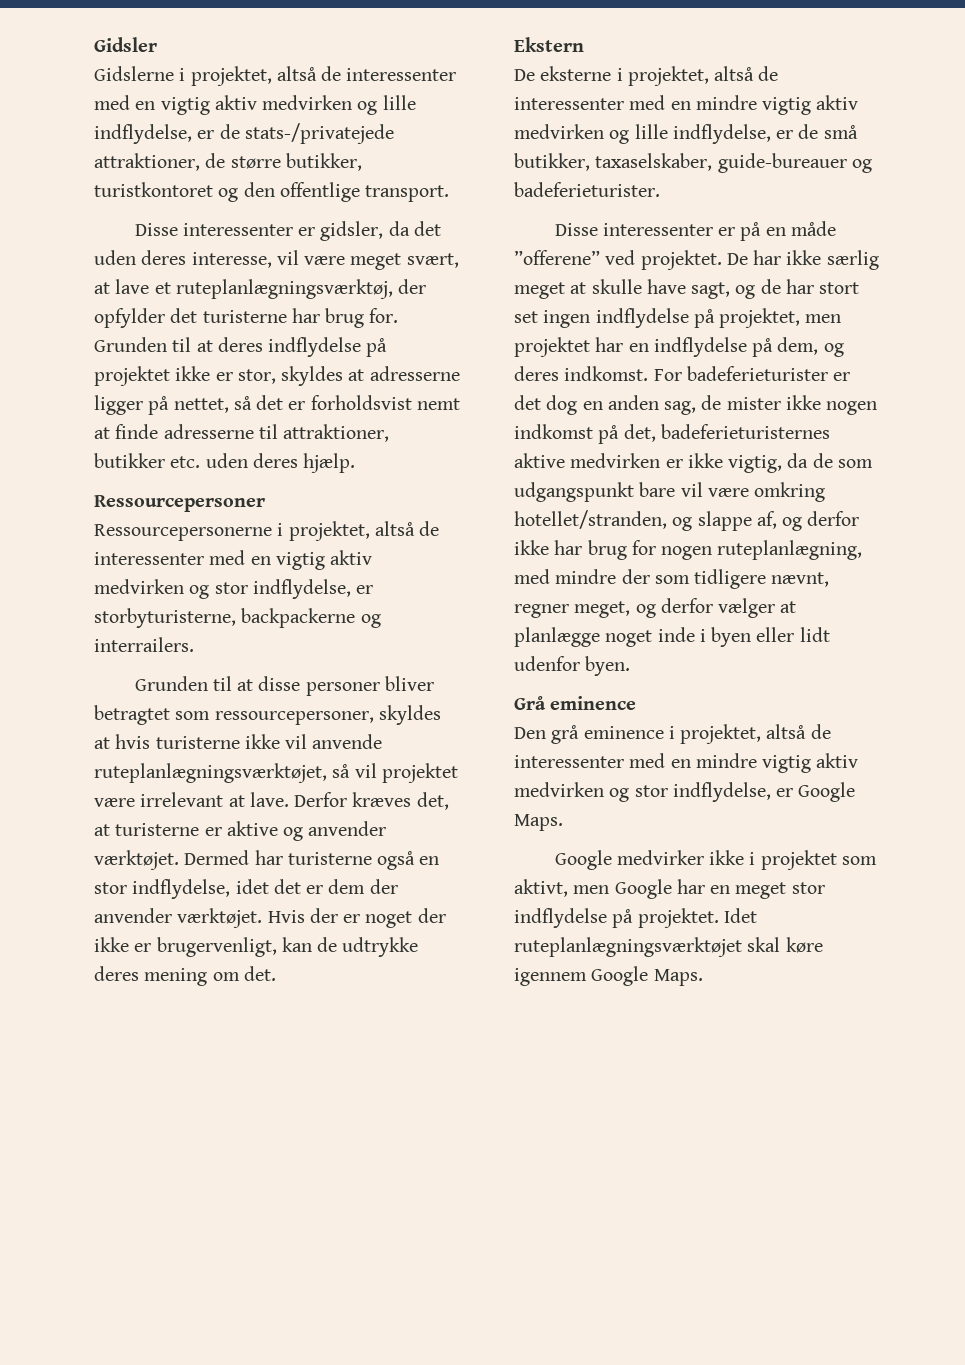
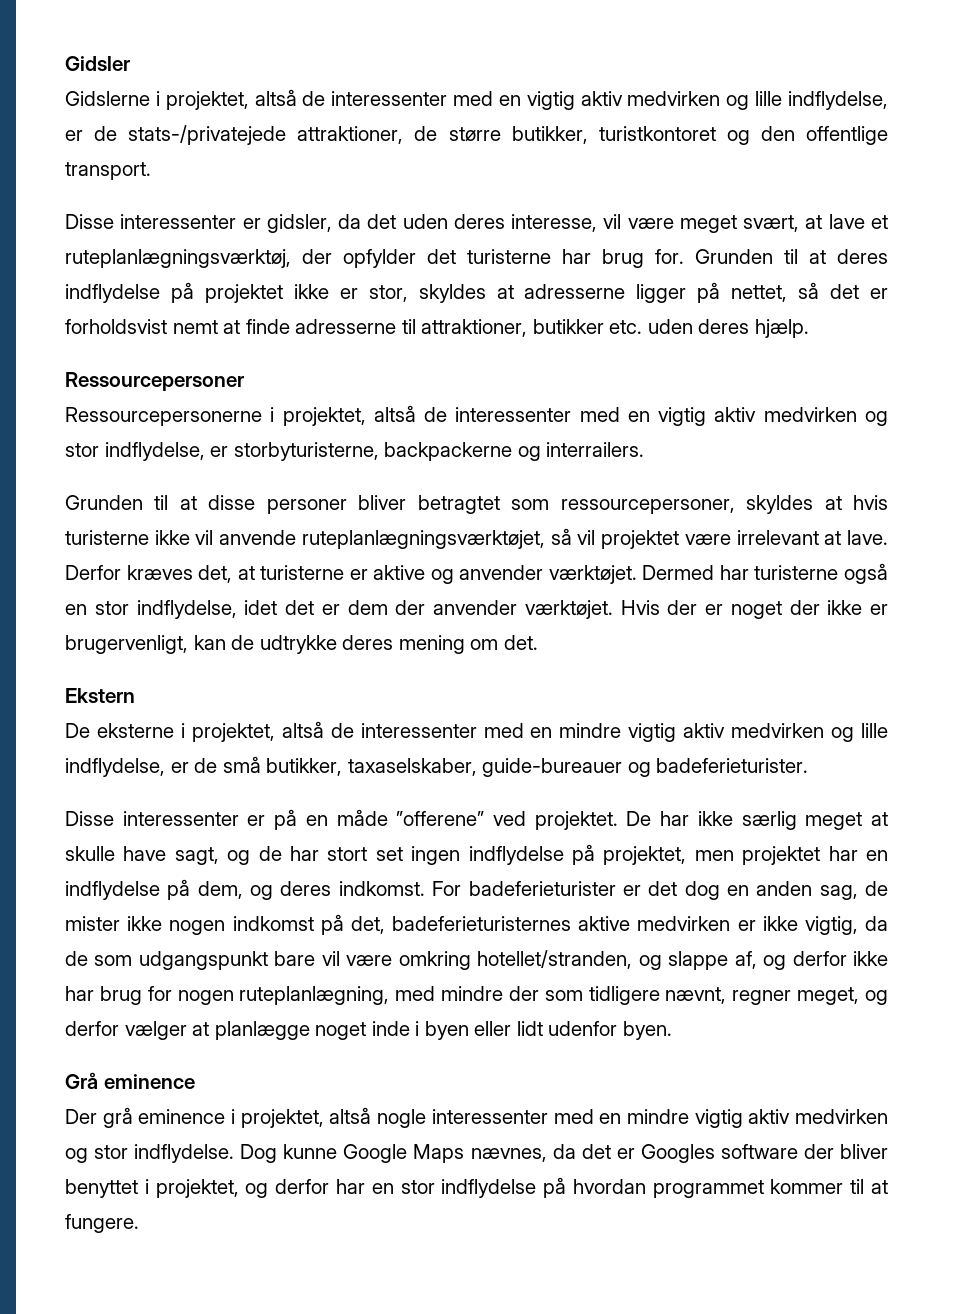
- Den grå eminence i projektet, altså de interessenter med en mindre vigtig aktiv medvirken og stor indflydelse, er Google Maps.
- Google medvirker ikke i projektet som aktivt, men Google har en meget stor indflydelse på projektet. Idet ruteplanlægningsværktøjet skal køre igennem Google Maps.
+ Der grå eminence i projektet, altså nogle interessenter med en mindre vigtig aktiv medvirken og stor indflydelse. Dog kunne Google Maps nævnes, da det er Googles software der bliver benyttet i projektet, og derfor har en stor indflydelse på hvordan programmet kommer til at fungere.

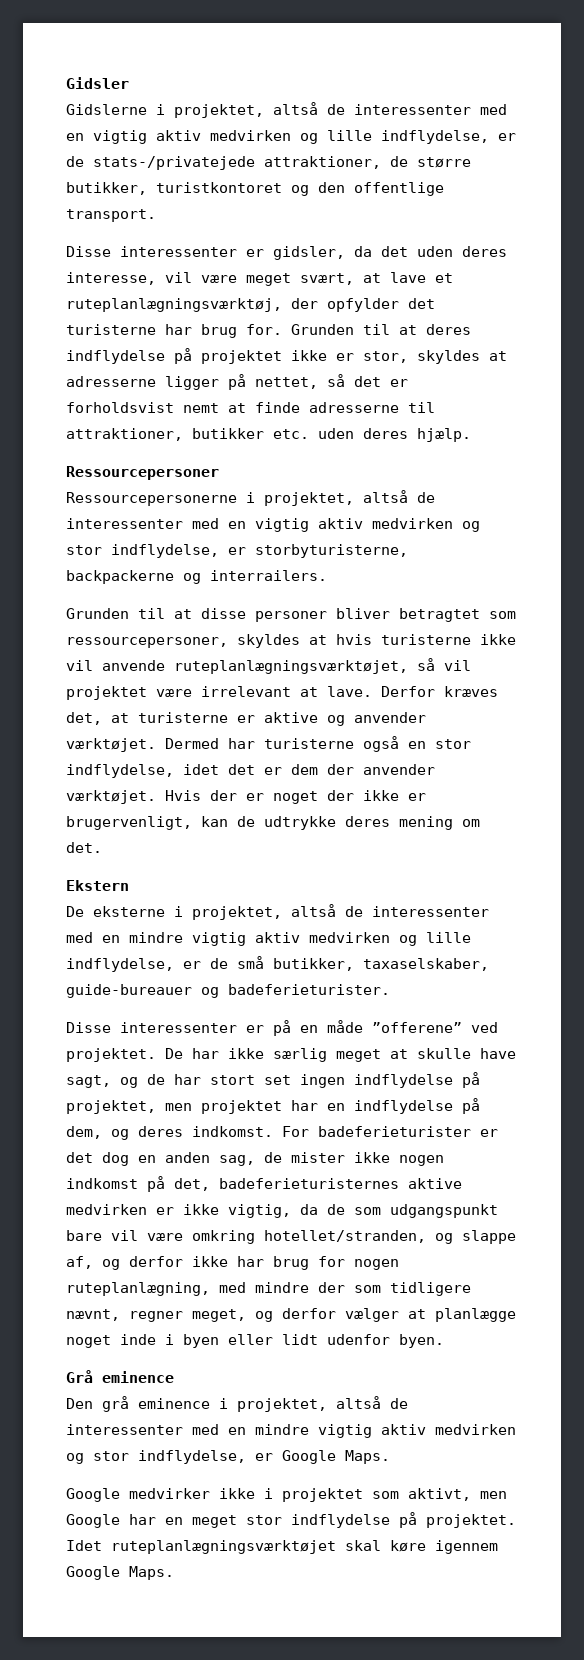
- Der grå eminence i projektet, altså nogle interessenter med en mindre vigtig aktiv medvirken og stor indflydelse. Dog kunne Google Maps nævnes, da det er Googles software der bliver benyttet i projektet, og derfor har en stor indflydelse på hvordan programmet kommer til at fungere.
+ Den grå eminence i projektet, altså de interessenter med en mindre vigtig aktiv medvirken og stor indflydelse, er Google Maps.
+ Google medvirker ikke i projektet som aktivt, men Google har en meget stor indflydelse på projektet. Idet ruteplanlægningsværktøjet skal køre igennem Google Maps.

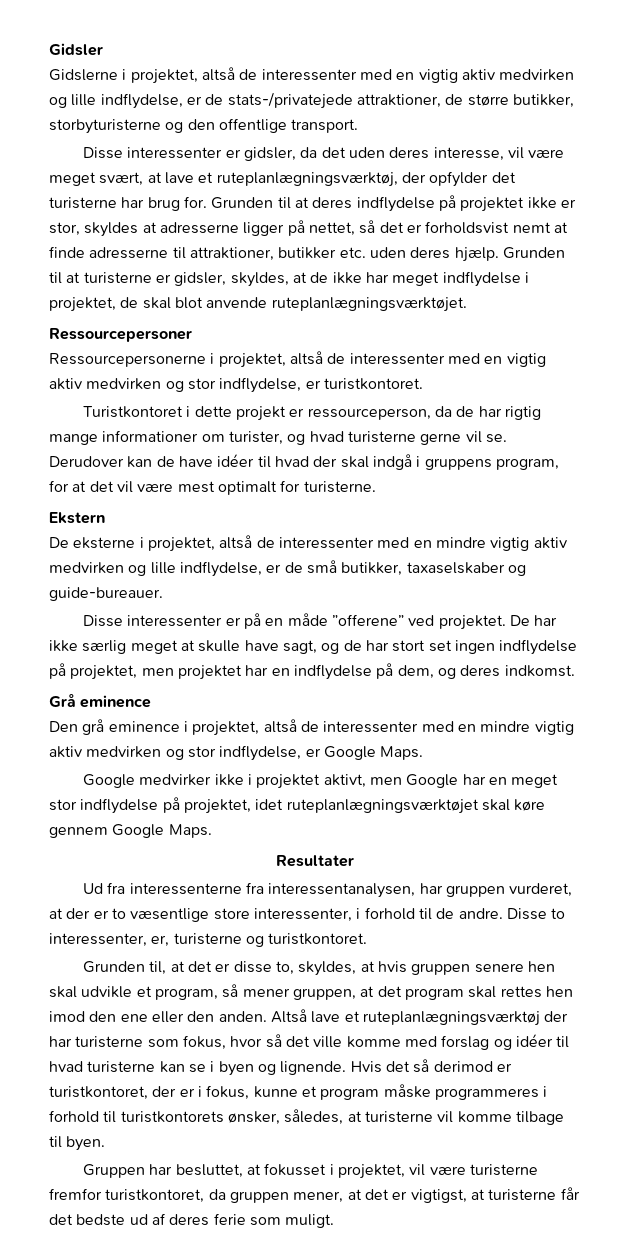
- Gidslerne i projektet, altså de interessenter med en vigtig aktiv medvirken og lille indflydelse, er de stats-/privatejede attraktioner, de større butikker, turistkontoret og den offentlige transport.
+ Gidslerne i projektet, altså de interessenter med en vigtig aktiv medvirken og lille indflydelse, er de stats-/privatejede attraktioner, de større butikker, storbyturisterne og den offentlige transport.
+ Grunden til at turisterne er gidsler, skyldes, at de ikke har meget indflydelse i projektet, de skal blot anvende ruteplanlægningsværktøjet.
- Ressourcepersonerne i projektet, altså de interessenter med en vigtig aktiv medvirken og stor indflydelse, er storbyturisterne, backpackerne og interrailers.
- Grunden til at disse personer bliver betragtet som ressourcepersoner, skyldes at hvis turisterne ikke vil anvende ruteplanlægningsværktøjet, så vil projektet være irrelevant at lave. Derfor kræves det, at turisterne er aktive og anvender værktøjet. Dermed har turisterne også en stor indflydelse, idet det er dem der anvender værktøjet. Hvis der er noget der ikke er brugervenligt, kan de udtrykke deres mening om det.
+ Ressourcepersonerne i projektet, altså de interessenter med en vigtig aktiv medvirken og stor indflydelse, er turistkontoret.
+ Turistkontoret i dette projekt er ressourceperson, da de har rigtig mange informationer om turister, og hvad turisterne gerne vil se. Derudover kan de have idéer til hvad der skal indgå i gruppens program, for at det vil være mest optimalt for turisterne.
- De eksterne i projektet, altså de interessenter med en mindre vigtig aktiv medvirken og lille indflydelse, er de små butikker, taxaselskaber, guide-bureauer og badeferieturister.
+ De eksterne i projektet, altså de interessenter med en mindre vigtig aktiv medvirken og lille indflydelse, er de små butikker, taxaselskaber og guide-bureauer.
- For badeferieturister er det dog en anden sag, de mister ikke nogen indkomst på det, badeferieturisternes aktive medvirken er ikke vigtig, da de som udgangspunkt bare vil være omkring hotellet/stranden, og slappe af, og derfor ikke har brug for nogen ruteplanlægning, med mindre der som tidligere nævnt, regner meget, og derfor vælger at planlægge noget inde i byen eller lidt udenfor byen.
- Google medvirker ikke i projektet som aktivt, men Google har en meget stor indflydelse på projektet. Idet ruteplanlægningsværktøjet skal køre igennem Google Maps.
+ Google medvirker ikke i projektet aktivt, men Google har en meget stor indflydelse på projektet, idet ruteplanlægningsværktøjet skal køre gennem Google Maps.
+ Resultater
+ Ud fra interessenterne fra interessentanalysen, har gruppen vurderet, at der er to væsentlige store interessenter, i forhold til de andre. Disse to interessenter, er, turisterne og turistkontoret.
+ Grunden til, at det er disse to, skyldes, at hvis gruppen senere hen skal udvikle et program, så mener gruppen, at det program skal rettes hen imod den ene eller den anden. Altså lave et ruteplanlægningsværktøj der har turisterne som fokus, hvor så det ville komme med forslag og idéer til hvad turisterne kan se i byen og lignende. Hvis det så derimod er turistkontoret, der er i fokus, kunne et program måske programmeres i forhold til turistkontorets ønsker, således, at turisterne vil komme tilbage til byen.
+ Gruppen har besluttet, at fokusset i projektet, vil være turisterne fremfor turistkontoret, da gruppen mener, at det er vigtigst, at turisterne får det bedste ud af deres ferie som muligt.

